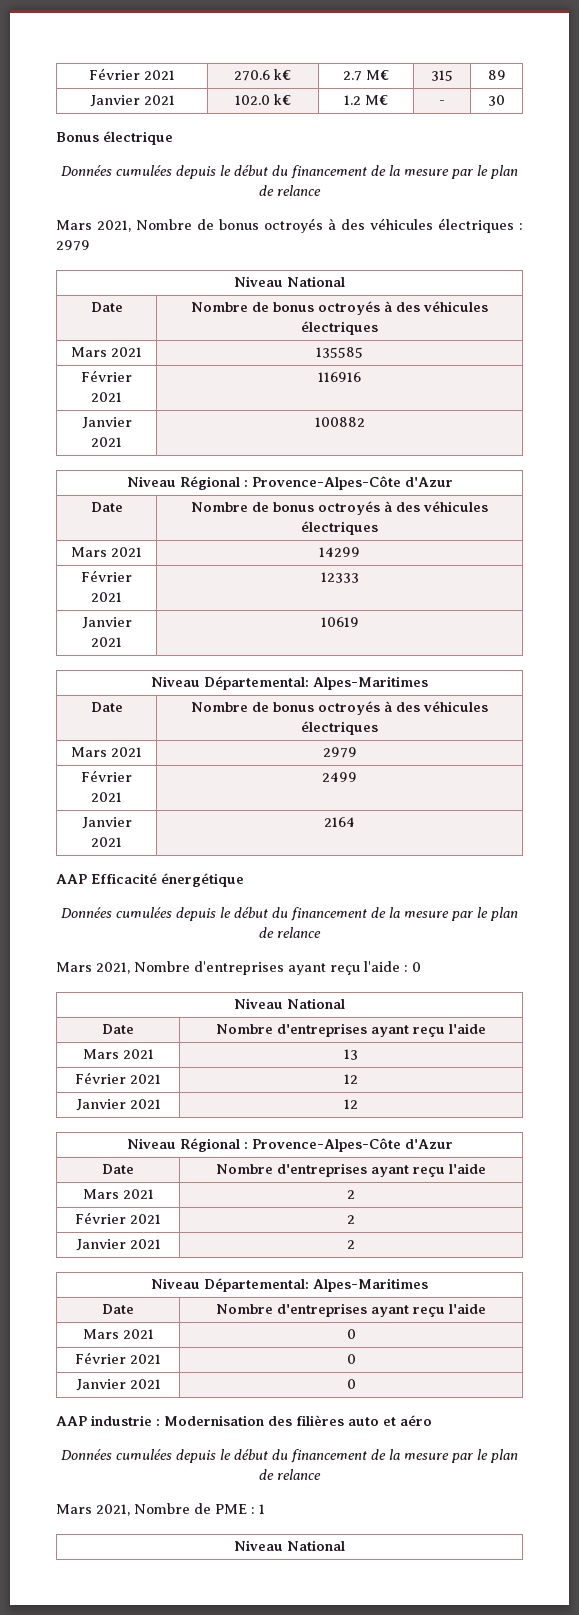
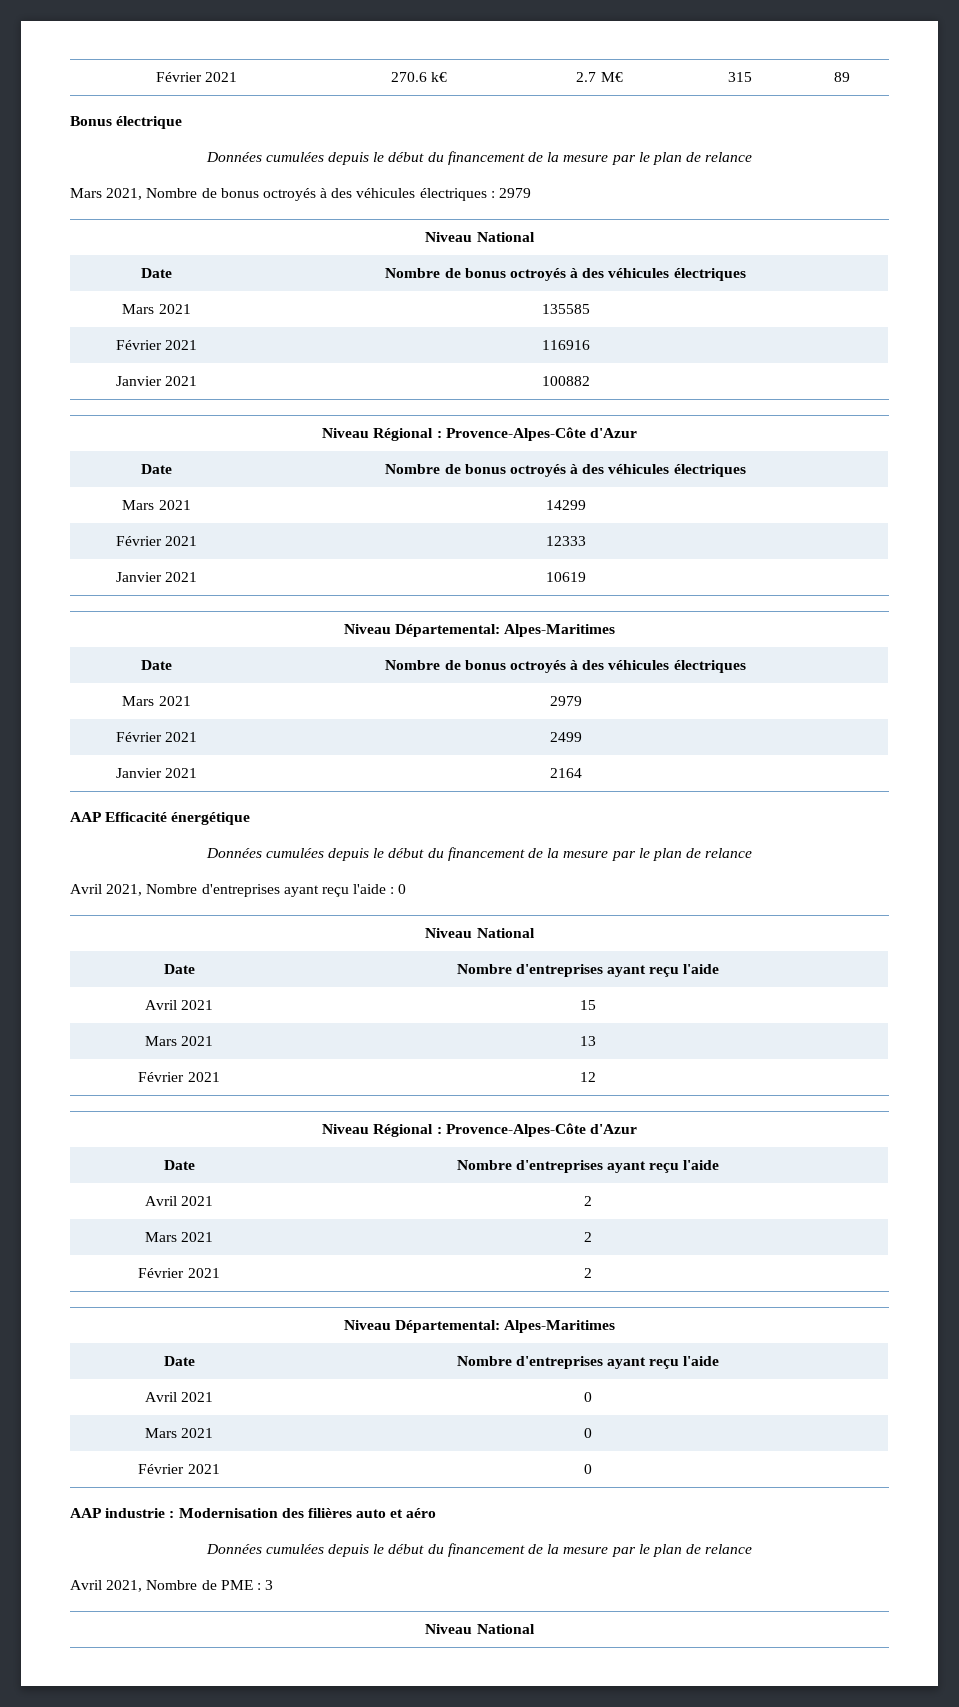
- Janvier 2021 | 102.0 k€ | 1.2 M€ | - | 30
- Mars 2021, Nombre d'entreprises ayant reçu l'aide : 0
+ Avril 2021, Nombre d'entreprises ayant reçu l'aide : 0
+ Avril 2021 | 15
- Janvier 2021 | 12
+ Avril 2021 | 2
- Janvier 2021 | 2
+ Avril 2021 | 0
- Janvier 2021 | 0
- Mars 2021, Nombre de PME : 1
+ Avril 2021, Nombre de PME : 3

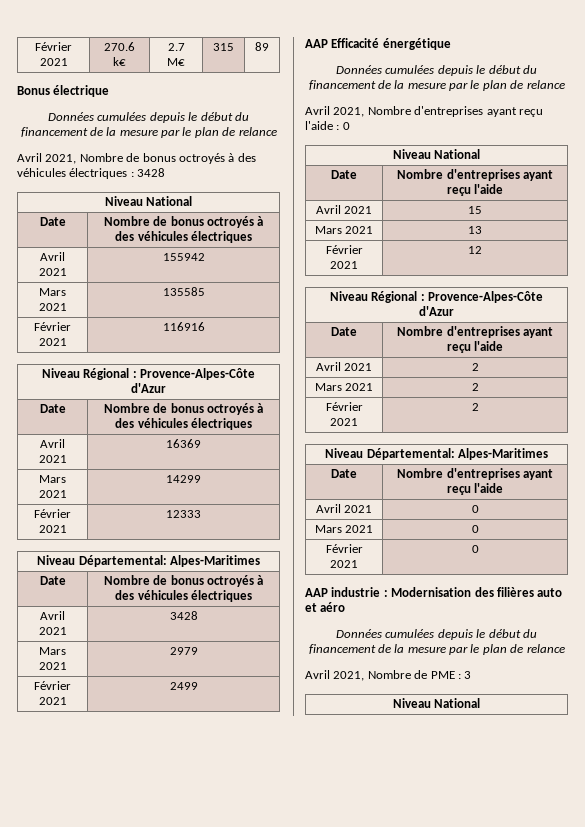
- Mars 2021, Nombre de bonus octroyés à des véhicules électriques : 2979
+ Avril 2021, Nombre de bonus octroyés à des véhicules électriques : 3428
+ Avril 2021 | 155942
- Janvier 2021 | 100882
+ Avril 2021 | 16369
- Janvier 2021 | 10619
+ Avril 2021 | 3428
- Janvier 2021 | 2164

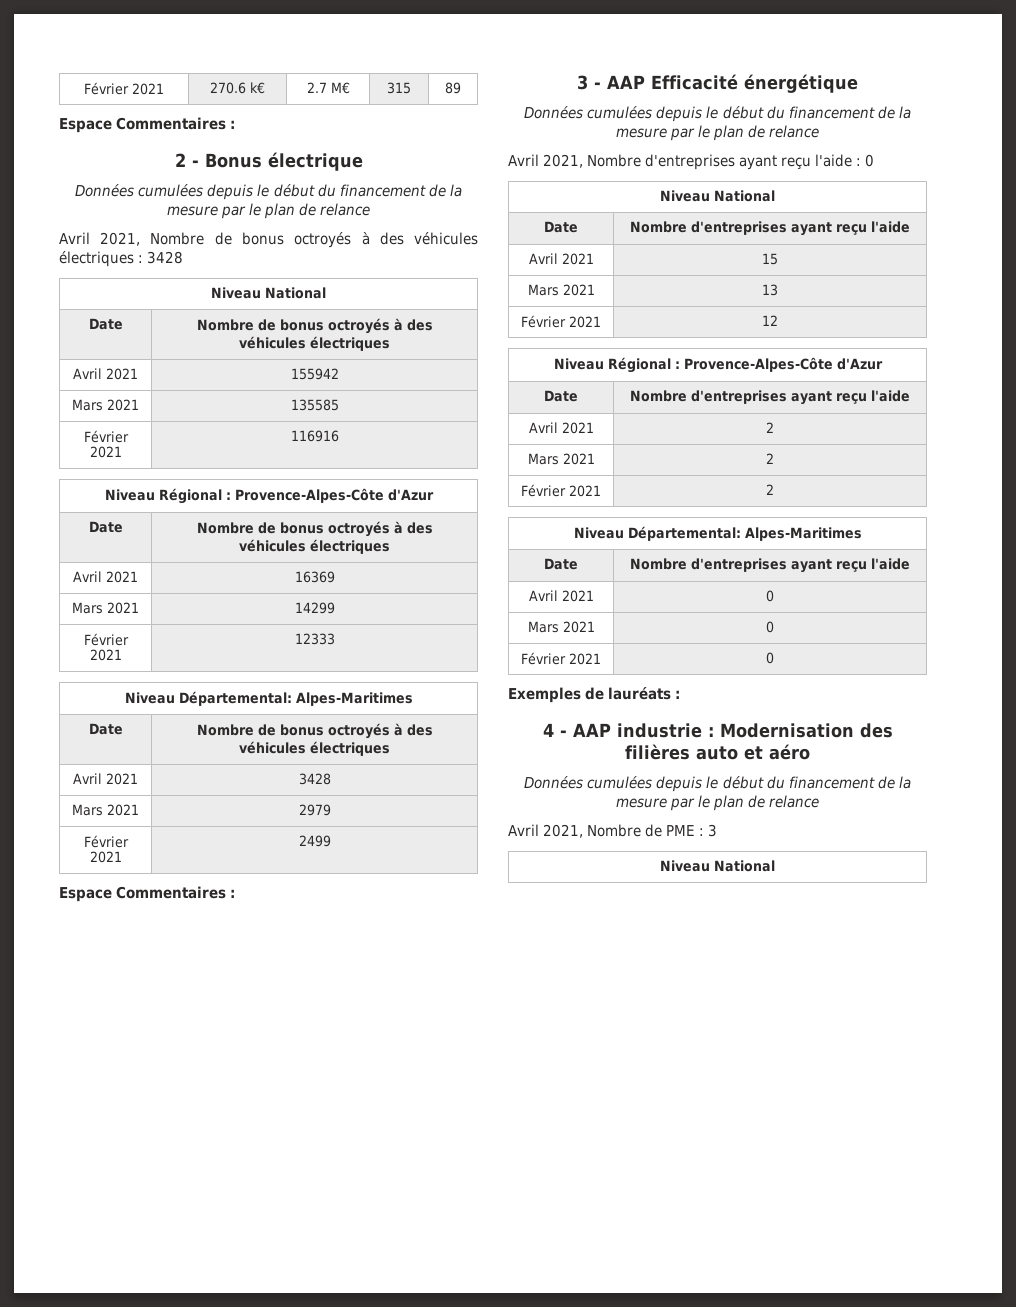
  Février 2021 | 270.6 k€ | 2.7 M€ | 315 | 89
- Bonus électrique
+ Espace Commentaires :
+ 2 - Bonus électrique
  Février 2021 | 2499
- AAP Efficacité énergétique
+ Espace Commentaires :
+ 3 - AAP Efficacité énergétique
- AAP industrie : Modernisation des filières auto et aéro
+ Exemples de lauréats :
+ 4 - AAP industrie : Modernisation des filières auto et aéro

